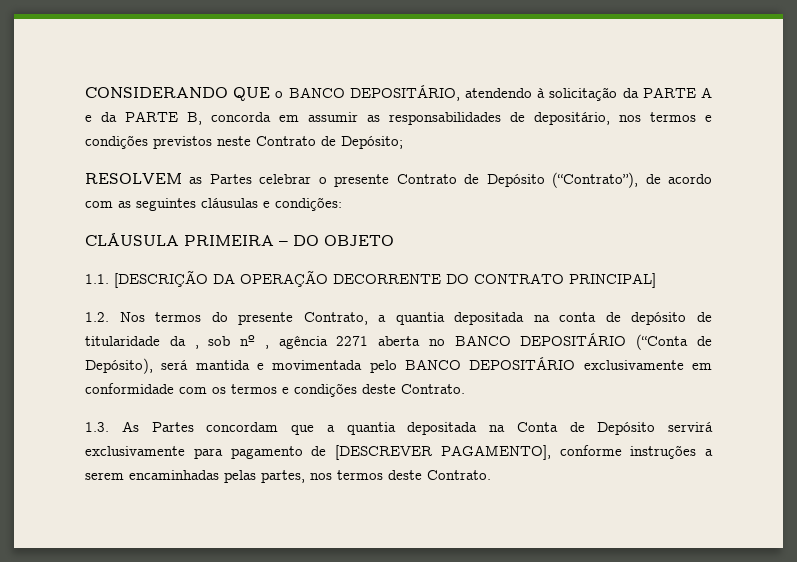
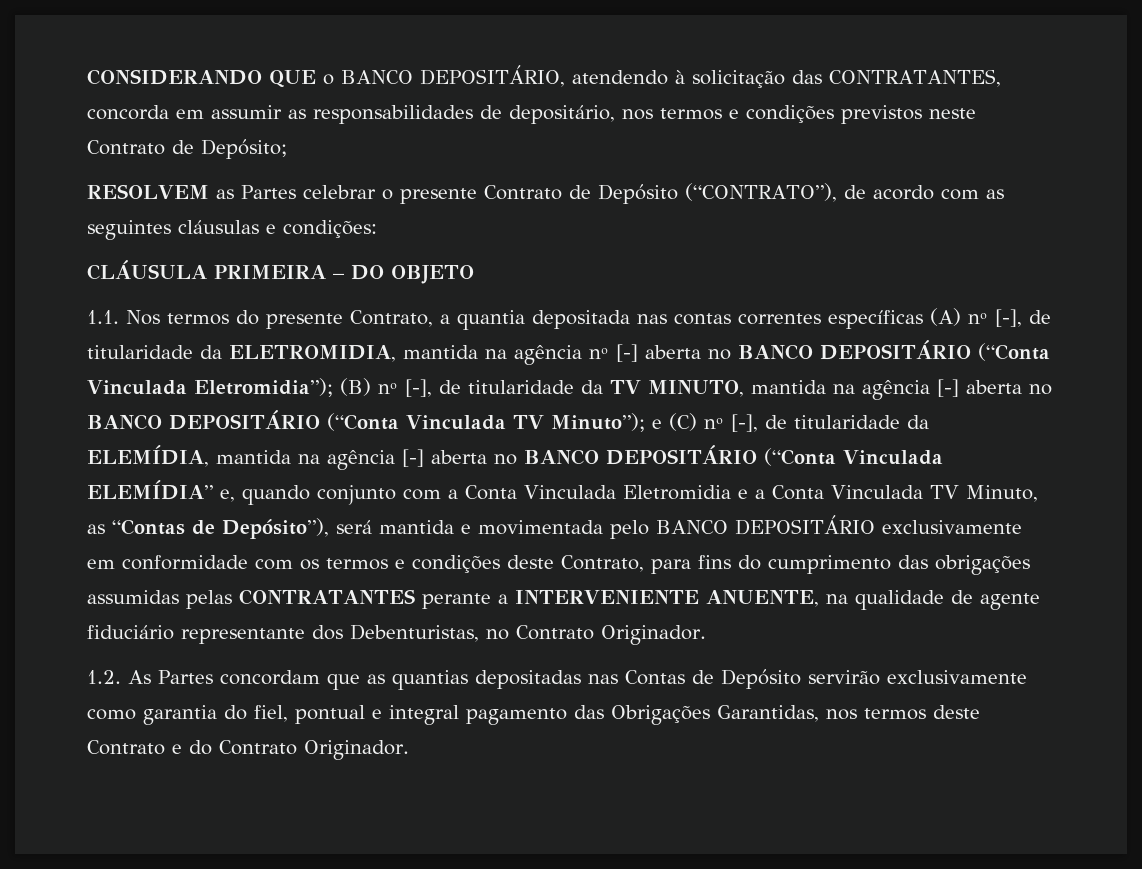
- CONSIDERANDO QUE o BANCO DEPOSITÁRIO, atendendo à solicitação da PARTE A e da PARTE B, concorda em assumir as responsabilidades de depositário, nos termos e condições previstos neste Contrato de Depósito;
+ CONSIDERANDO QUE o BANCO DEPOSITÁRIO, atendendo à solicitação das CONTRATANTES, concorda em assumir as responsabilidades de depositário, nos termos e condições previstos neste Contrato de Depósito;
- RESOLVEM as Partes celebrar o presente Contrato de Depósito (“Contrato”), de acordo com as seguintes cláusulas e condições:
+ RESOLVEM as Partes celebrar o presente Contrato de Depósito (“CONTRATO”), de acordo com as seguintes cláusulas e condições:
- 1.1. [DESCRIÇÃO DA OPERAÇÃO DECORRENTE DO CONTRATO PRINCIPAL]
- 1.2. Nos termos do presente Contrato, a quantia depositada na conta de depósito de titularidade da , sob nº , agência 2271 aberta no BANCO DEPOSITÁRIO (“Conta de Depósito), será mantida e movimentada pelo BANCO DEPOSITÁRIO exclusivamente em conformidade com os termos e condições deste Contrato.
- 1.3. As Partes concordam que a quantia depositada na Conta de Depósito servirá exclusivamente para pagamento de [DESCREVER PAGAMENTO], conforme instruções a serem encaminhadas pelas partes, nos termos deste Contrato.
+ 1.1. Nos termos do presente Contrato, a quantia depositada nas contas correntes específicas (A) nº [-], de titularidade da ELETROMIDIA, mantida na agência nº [-] aberta no BANCO DEPOSITÁRIO (“Conta Vinculada Eletromidia”); (B) nº [-], de titularidade da TV MINUTO, mantida na agência [-] aberta no BANCO DEPOSITÁRIO (“Conta Vinculada TV Minuto”); e (C) nº [-], de titularidade da ELEMÍDIA, mantida na agência [-] aberta no BANCO DEPOSITÁRIO (“Conta Vinculada ELEMÍDIA” e, quando conjunto com a Conta Vinculada Eletromidia e a Conta Vinculada TV Minuto, as “Contas de Depósito”), será mantida e movimentada pelo BANCO DEPOSITÁRIO exclusivamente em conformidade com os termos e condições deste Contrato, para fins do cumprimento das obrigações assumidas pelas CONTRATANTES perante a INTERVENIENTE ANUENTE, na qualidade de agente fiduciário representante dos Debenturistas, no Contrato Originador.
+ 1.2. As Partes concordam que as quantias depositadas nas Contas de Depósito servirão exclusivamente como garantia do fiel, pontual e integral pagamento das Obrigações Garantidas, nos termos deste Contrato e do Contrato Originador.

